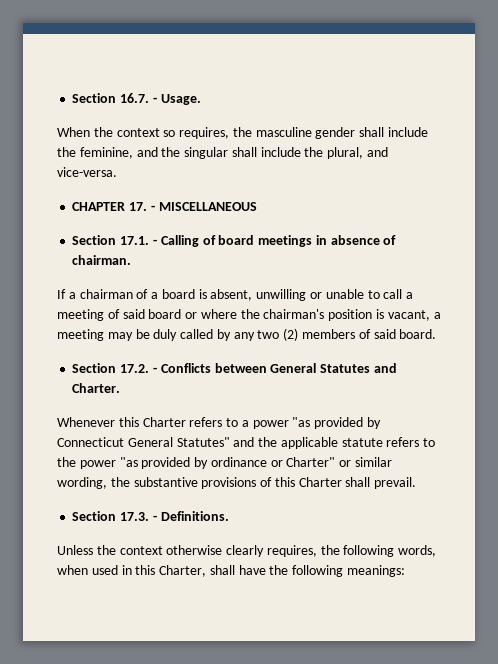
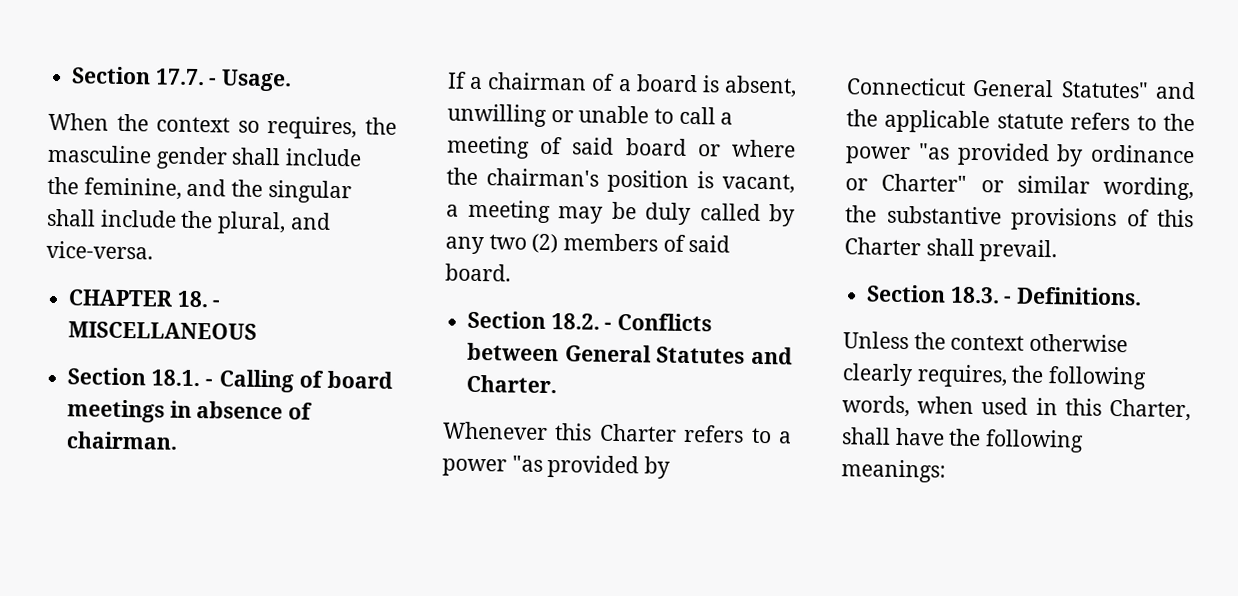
- Section 16.7. - Usage.
+ Section 17.7. - Usage.
- CHAPTER 17. - MISCELLANEOUS
+ CHAPTER 18. - MISCELLANEOUS
- Section 17.1. - Calling of board meetings in absence of chairman.
+ Section 18.1. - Calling of board meetings in absence of chairman.
- Section 17.2. - Conflicts between General Statutes and Charter.
+ Section 18.2. - Conflicts between General Statutes and Charter.
- Section 17.3. - Definitions.
+ Section 18.3. - Definitions.

